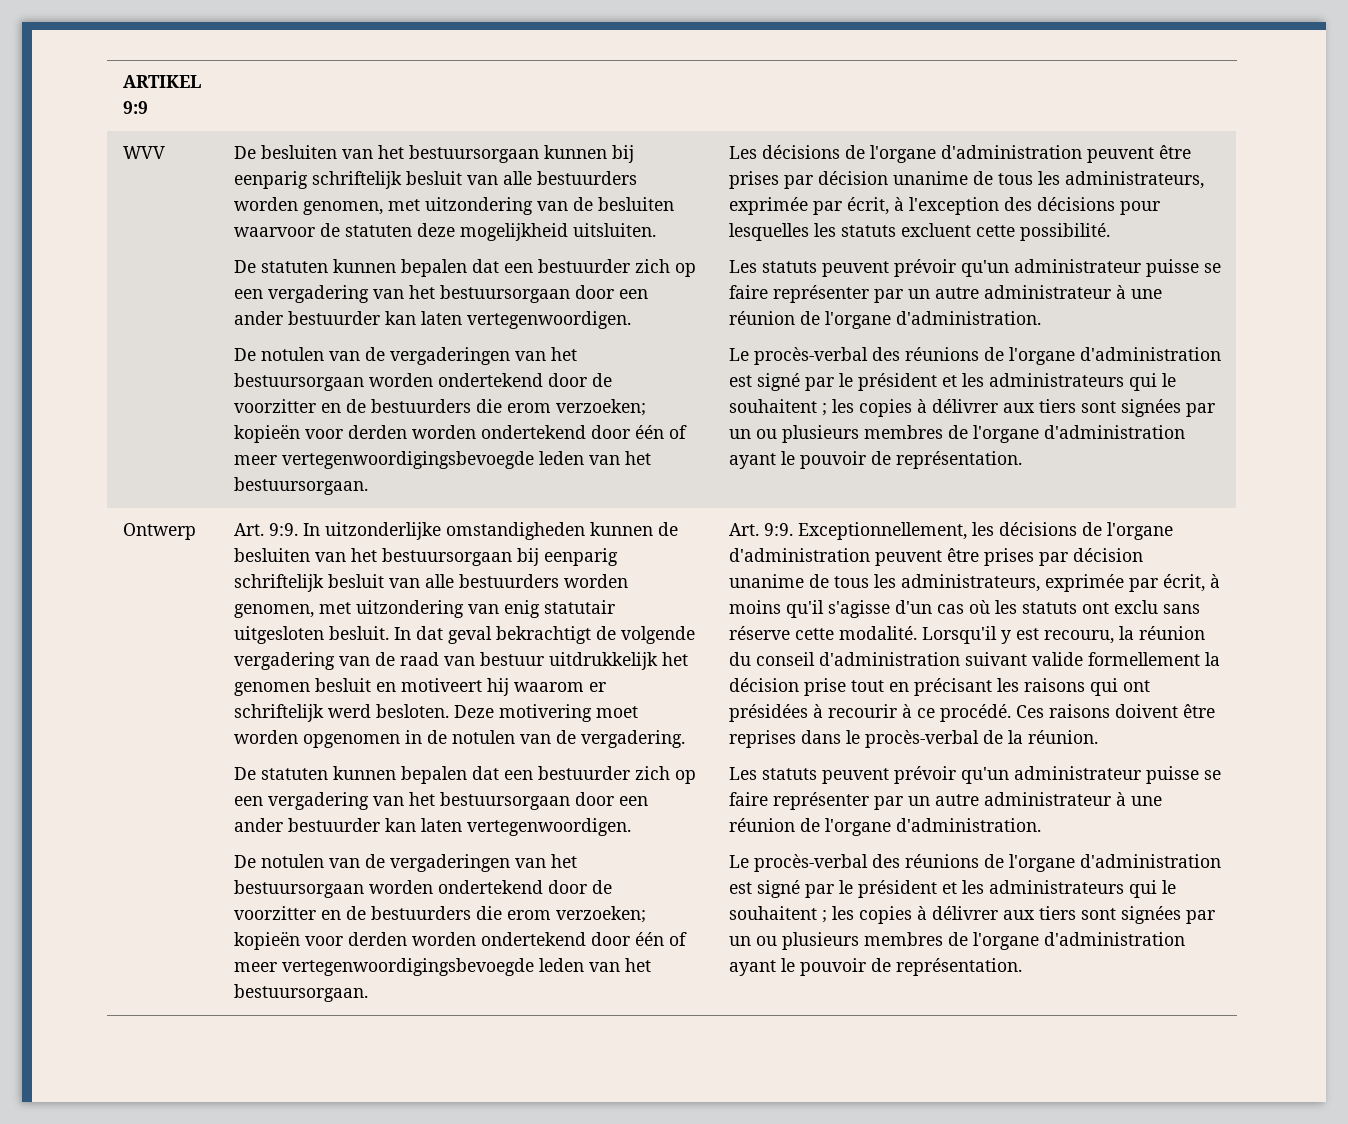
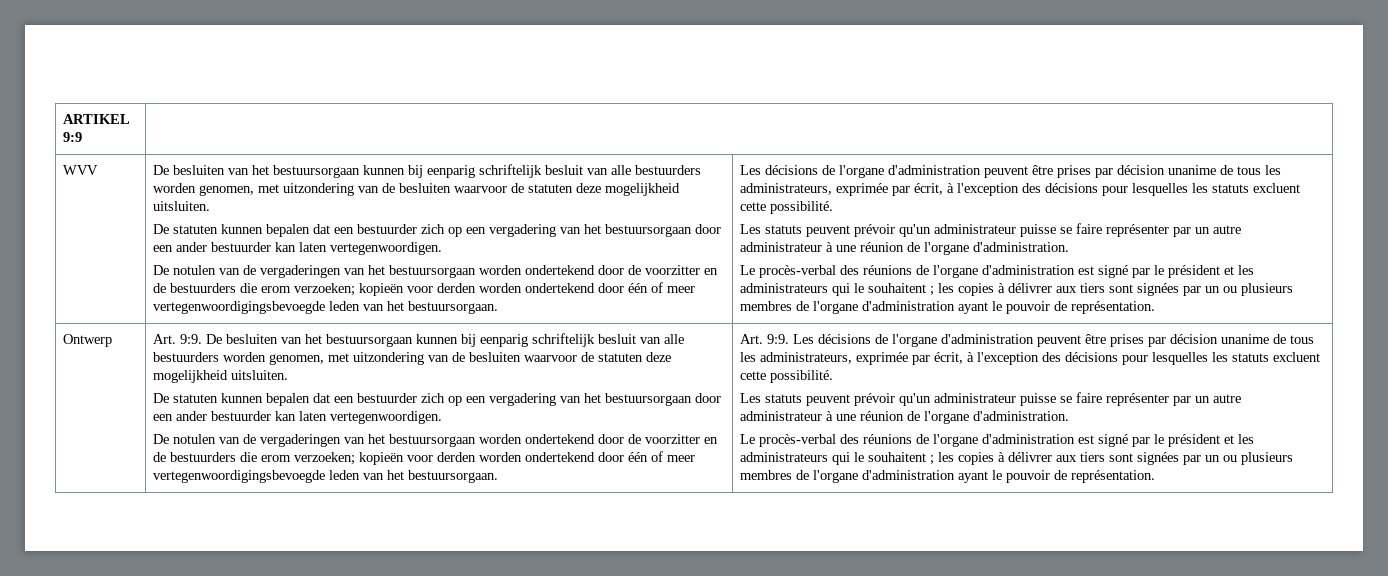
- Art. 9:9. In uitzonderlijke omstandigheden kunnen de besluiten van het bestuursorgaan bij eenparig schriftelijk besluit van alle bestuurders worden genomen, met uitzondering van enig statutair uitgesloten besluit. In dat geval bekrachtigt de volgende vergadering van de raad van bestuur uitdrukkelijk het genomen besluit en motiveert hij waarom er schriftelijk werd besloten. Deze motivering moet worden opgenomen in de notulen van de vergadering.
+ Art. 9:9. De besluiten van het bestuursorgaan kunnen bij eenparig schriftelijk besluit van alle bestuurders worden genomen, met uitzondering van de besluiten waarvoor de statuten deze mogelijkheid uitsluiten.
- Art. 9:9. Exceptionnellement, les décisions de l'organe d'administration peuvent être prises par décision unanime de tous les administrateurs, exprimée par écrit, à moins qu'il s'agisse d'un cas où les statuts ont exclu sans réserve cette modalité. Lorsqu'il y est recouru, la réunion du conseil d'administration suivant valide formellement la décision prise tout en précisant les raisons qui ont présidées à recourir à ce procédé. Ces raisons doivent être reprises dans le procès-verbal de la réunion.
+ Art. 9:9. Les décisions de l'organe d'administration peuvent être prises par décision unanime de tous les administrateurs, exprimée par écrit, à l'exception des décisions pour lesquelles les statuts excluent cette possibilité.

